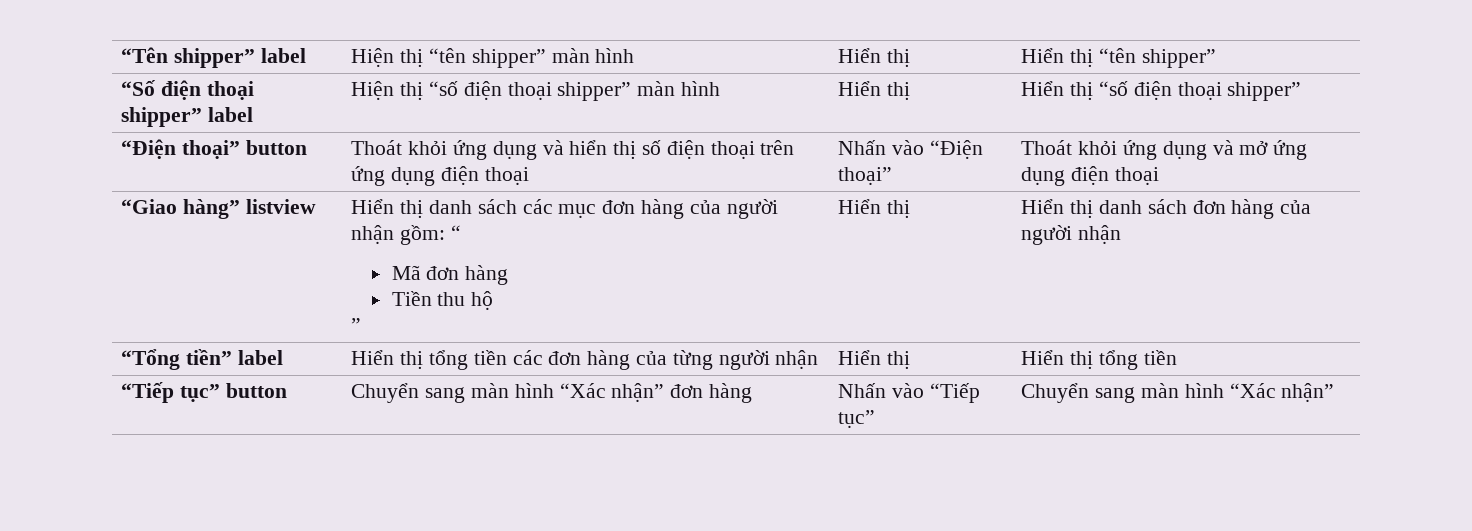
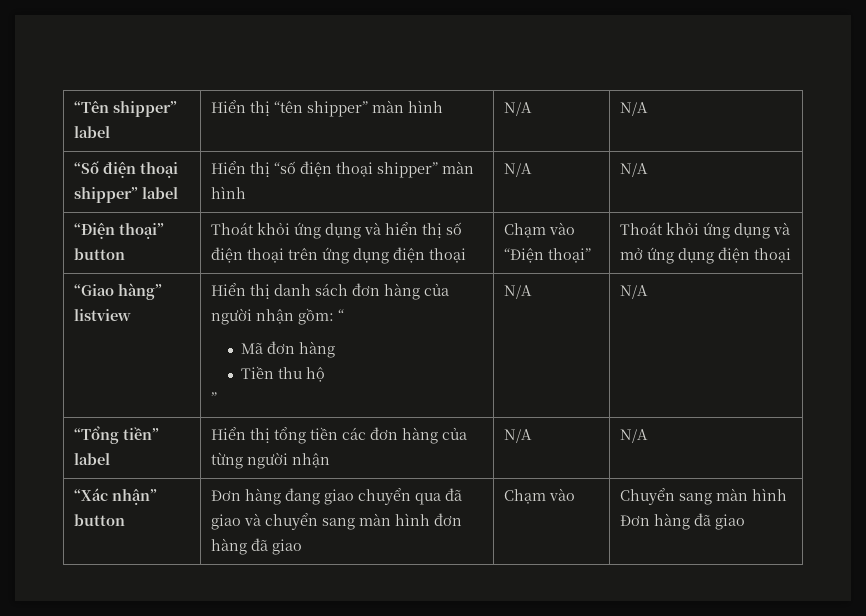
- “Tên shipper” label | Hiện thị “tên shipper” màn hình | Hiển thị | Hiển thị “tên shipper”
+ “Tên shipper” label | Hiển thị “tên shipper” màn hình | N/A | N/A
- “Số điện thoại shipper” label | Hiện thị “số điện thoại shipper” màn hình | Hiển thị | Hiển thị “số điện thoại shipper”
+ “Số điện thoại shipper” label | Hiển thị “số điện thoại shipper” màn hình | N/A | N/A
- “Điện thoại” button | Thoát khỏi ứng dụng và hiển thị số điện thoại trên ứng dụng điện thoại | Nhấn vào “Điện thoại” | Thoát khỏi ứng dụng và mở ứng dụng điện thoại
+ “Điện thoại” button | Thoát khỏi ứng dụng và hiển thị số điện thoại trên ứng dụng điện thoại | Chạm vào “Điện thoại” | Thoát khỏi ứng dụng và mở ứng dụng điện thoại
- “Giao hàng” listview | Hiển thị danh sách các mục đơn hàng của người nhận gồm: “
+ “Giao hàng” listview | Hiển thị danh sách đơn hàng của người nhận gồm: “
  Mã đơn hàng
  Tiền thu hộ
- ” | Hiển thị | Hiển thị danh sách đơn hàng của người nhận
+ ” | N/A | N/A
- “Tổng tiền” label | Hiển thị tổng tiền các đơn hàng của từng người nhận | Hiển thị | Hiển thị tổng tiền
- “Tiếp tục” button | Chuyển sang màn hình “Xác nhận” đơn hàng | Nhấn vào “Tiếp tục” | Chuyển sang màn hình “Xác nhận”
+ “Tổng tiền” label | Hiển thị tổng tiền các đơn hàng của từng người nhận | N/A | N/A
+ “Xác nhận” button | Đơn hàng đang giao chuyển qua đã giao và chuyển sang màn hình đơn hàng đã giao | Chạm vào | Chuyển sang màn hình Đơn hàng đã giao

